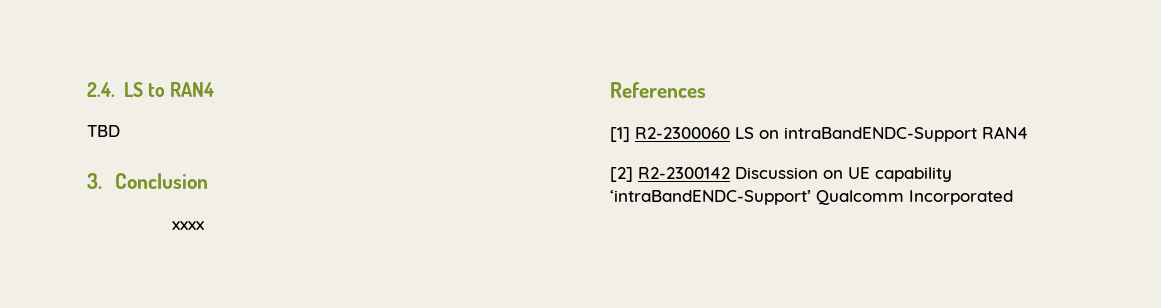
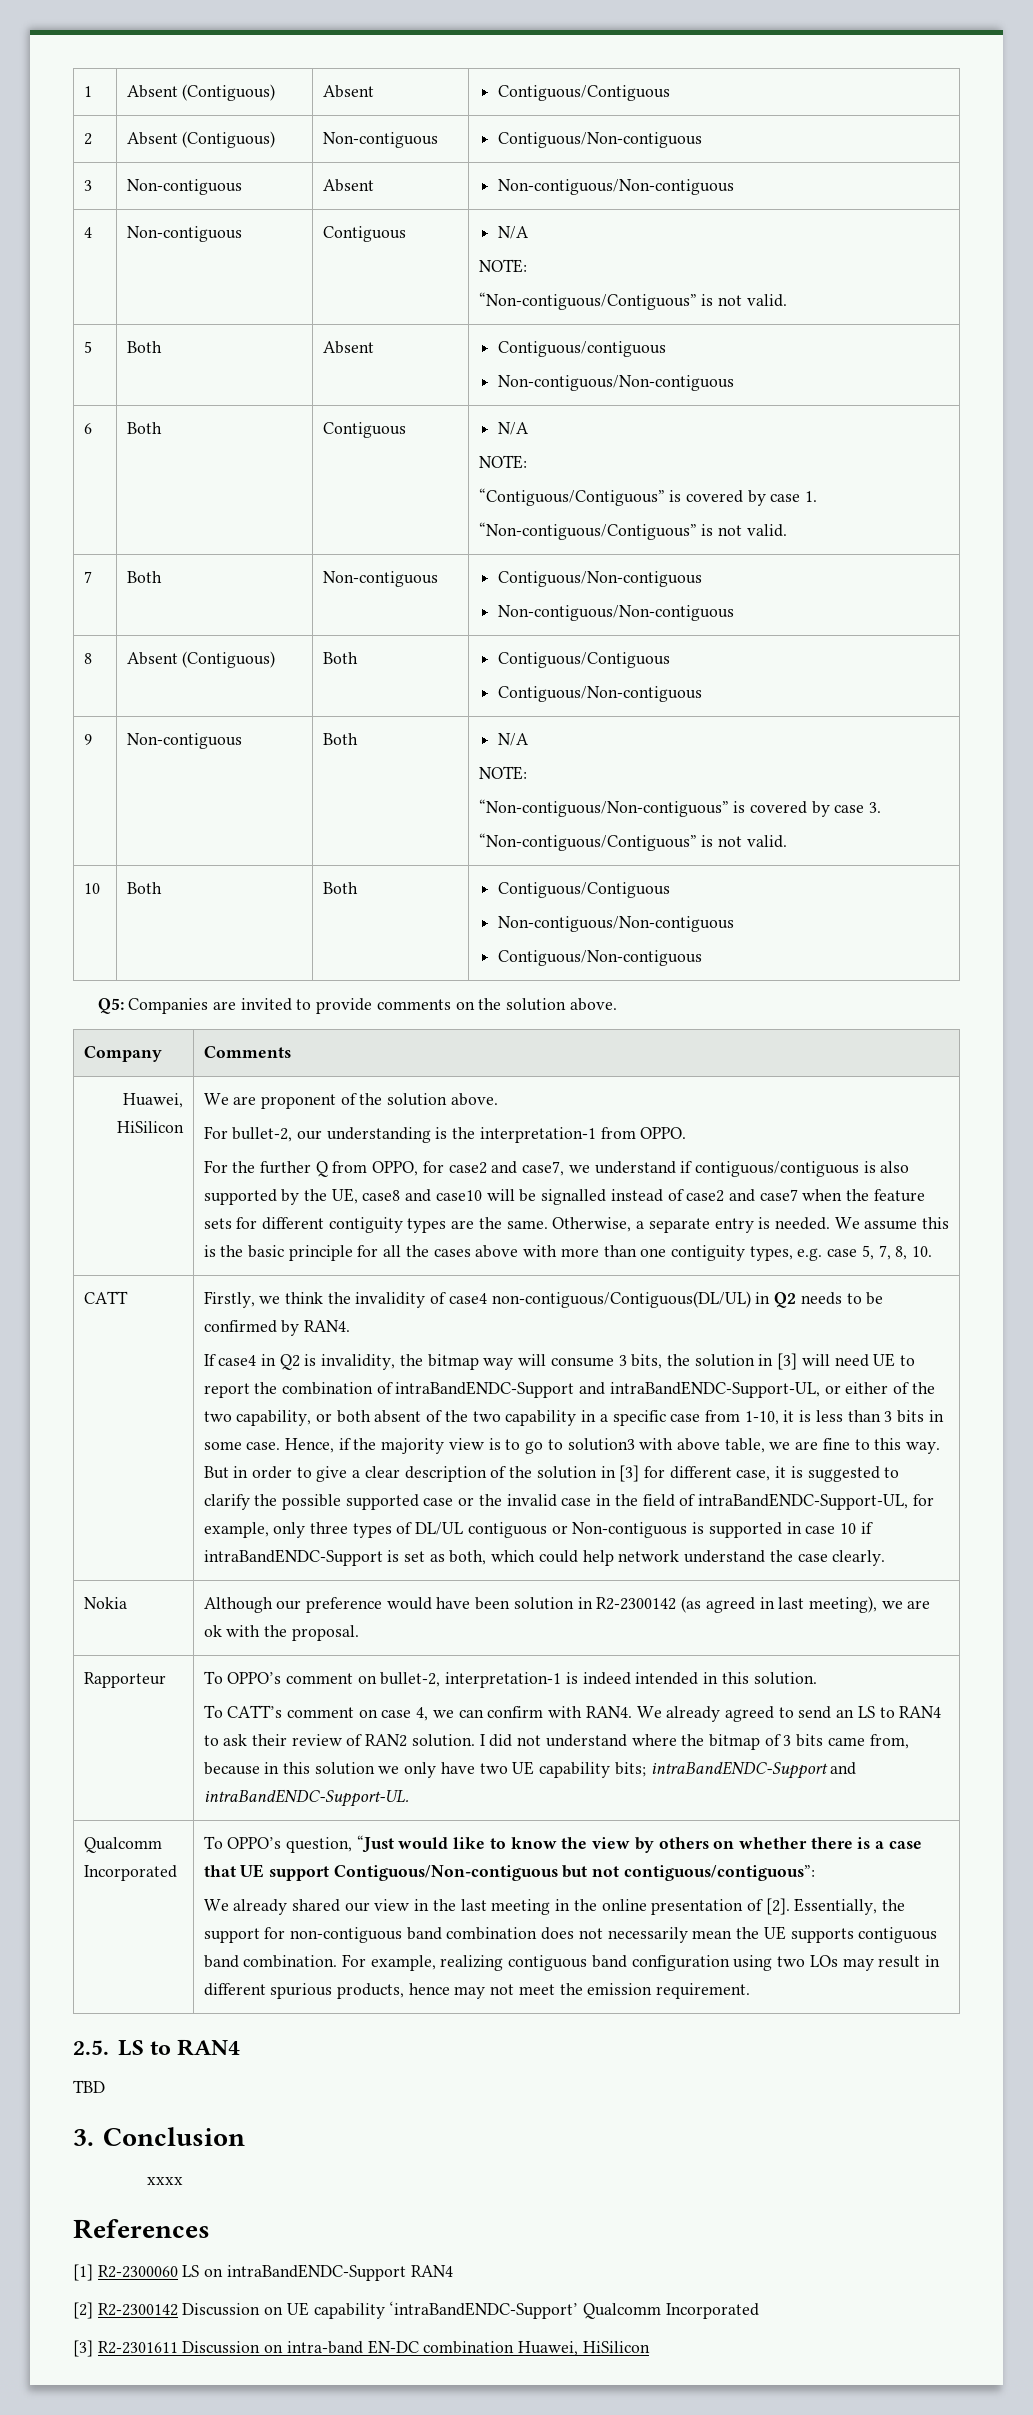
- 2.4. LS to RAN4
+ 1 | Absent (Contiguous) | Absent | Contiguous/Contiguous
+ 2 | Absent (Contiguous) | Non-contiguous | Contiguous/Non-contiguous
+ 3 | Non-contiguous | Absent | Non-contiguous/Non-contiguous
+ 4 | Non-contiguous | Contiguous | N/A
+ NOTE:
+ “Non-contiguous/Contiguous” is not valid.
+ 5 | Both | Absent | Contiguous/contiguous
+ Non-contiguous/Non-contiguous
+ 6 | Both | Contiguous | N/A
+ NOTE:
+ “Contiguous/Contiguous” is covered by case 1.
+ “Non-contiguous/Contiguous” is not valid.
+ 7 | Both | Non-contiguous | Contiguous/Non-contiguous
+ Non-contiguous/Non-contiguous
+ 8 | Absent (Contiguous) | Both | Contiguous/Contiguous
+ Contiguous/Non-contiguous
+ 9 | Non-contiguous | Both | N/A
+ NOTE:
+ “Non-contiguous/Non-contiguous” is covered by case 3.
+ “Non-contiguous/Contiguous” is not valid.
+ 10 | Both | Both | Contiguous/Contiguous
+ Non-contiguous/Non-contiguous
+ Contiguous/Non-contiguous
+ Q5: Companies are invited to provide comments on the solution above.
+ Company | Comments
+ Huawei, HiSilicon | We are proponent of the solution above.
+ For bullet-2, our understanding is the interpretation-1 from OPPO.
+ For the further Q from OPPO, for case2 and case7, we understand if contiguous/contiguous is also supported by the UE, case8 and case10 will be signalled instead of case2 and case7 when the feature sets for different contiguity types are the same. Otherwise, a separate entry is needed. We assume this is the basic principle for all the cases above with more than one contiguity types, e.g. case 5, 7, 8, 10.
+ CATT | Firstly, we think the invalidity of case4 non-contiguous/Contiguous(DL/UL) in Q2 needs to be confirmed by RAN4.
+ If case4 in Q2 is invalidity, the bitmap way will consume 3 bits, the solution in [3] will need UE to report the combination of intraBandENDC-Support and intraBandENDC-Support-UL, or either of the two capability, or both absent of the two capability in a specific case from 1-10, it is less than 3 bits in some case. Hence, if the majority view is to go to solution3 with above table, we are fine to this way. But in order to give a clear description of the solution in [3] for different case, it is suggested to clarify the possible supported case or the invalid case in the field of intraBandENDC-Support-UL, for example, only three types of DL/UL contiguous or Non-contiguous is supported in case 10 if intraBandENDC-Support is set as both, which could help network understand the case clearly.
+ Nokia | Although our preference would have been solution in R2-2300142 (as agreed in last meeting), we are ok with the proposal.
+ Rapporteur | To OPPO’s comment on bullet-2, interpretation-1 is indeed intended in this solution.
+ To CATT’s comment on case 4, we can confirm with RAN4. We already agreed to send an LS to RAN4 to ask their review of RAN2 solution. I did not understand where the bitmap of 3 bits came from, because in this solution we only have two UE capability bits; intraBandENDC-Support and intraBandENDC-Support-UL.
+ Qualcomm Incorporated | To OPPO’s question, “Just would like to know the view by others on whether there is a case that UE support Contiguous/Non-contiguous but not contiguous/contiguous”:
+ We already shared our view in the last meeting in the online presentation of [2]. Essentially, the support for non-contiguous band combination does not necessarily mean the UE supports contiguous band combination. For example, realizing contiguous band configuration using two LOs may result in different spurious products, hence may not meet the emission requirement.
+ 2.5. LS to RAN4
+ [3] R2-2301611 Discussion on intra-band EN-DC combination Huawei, HiSilicon

